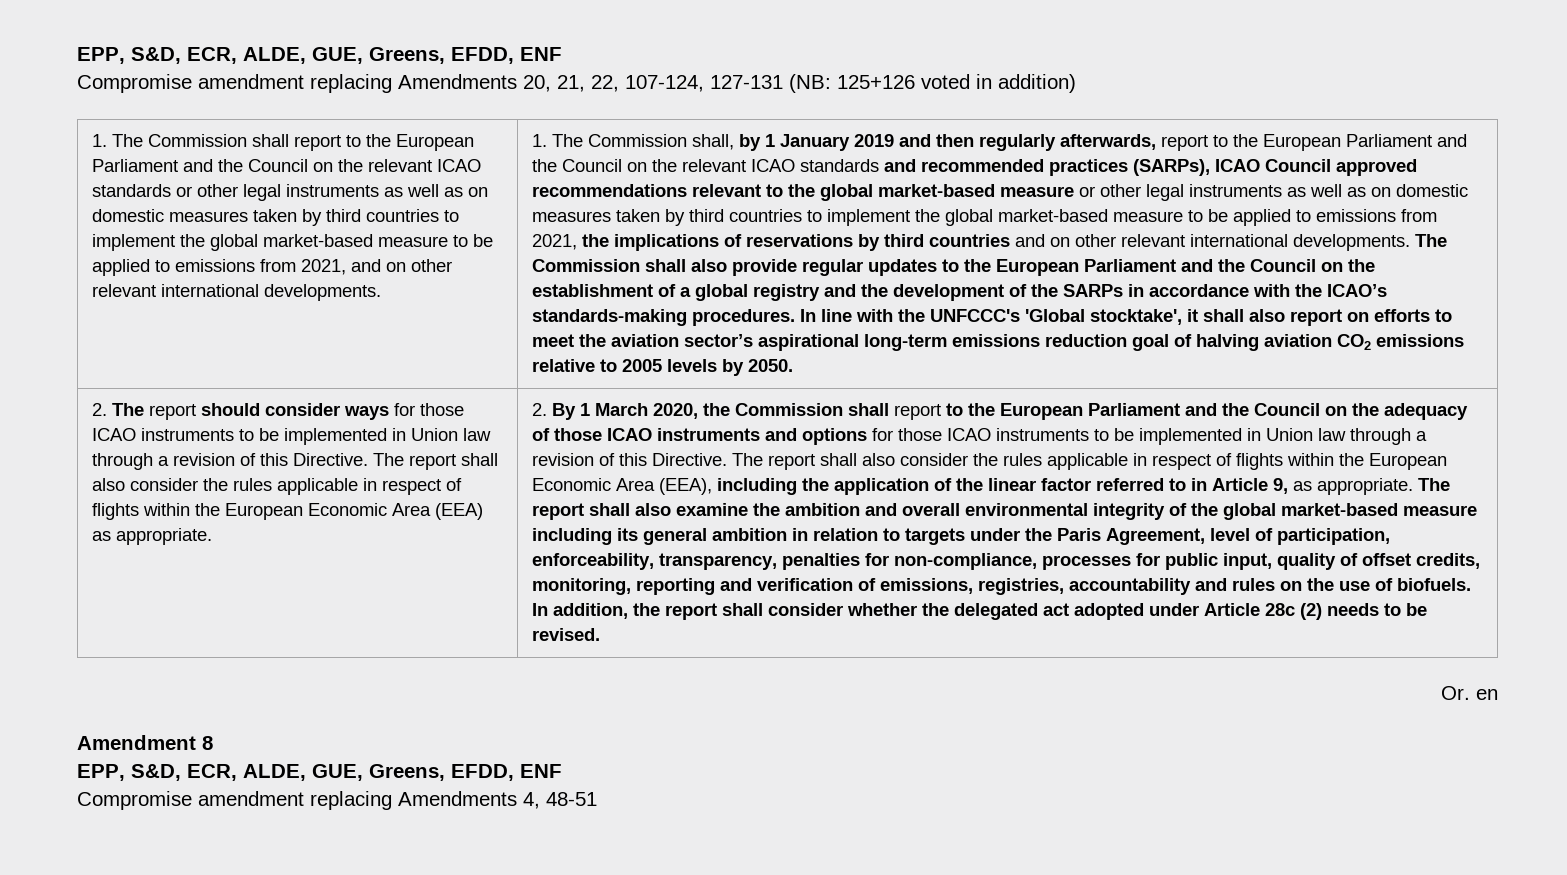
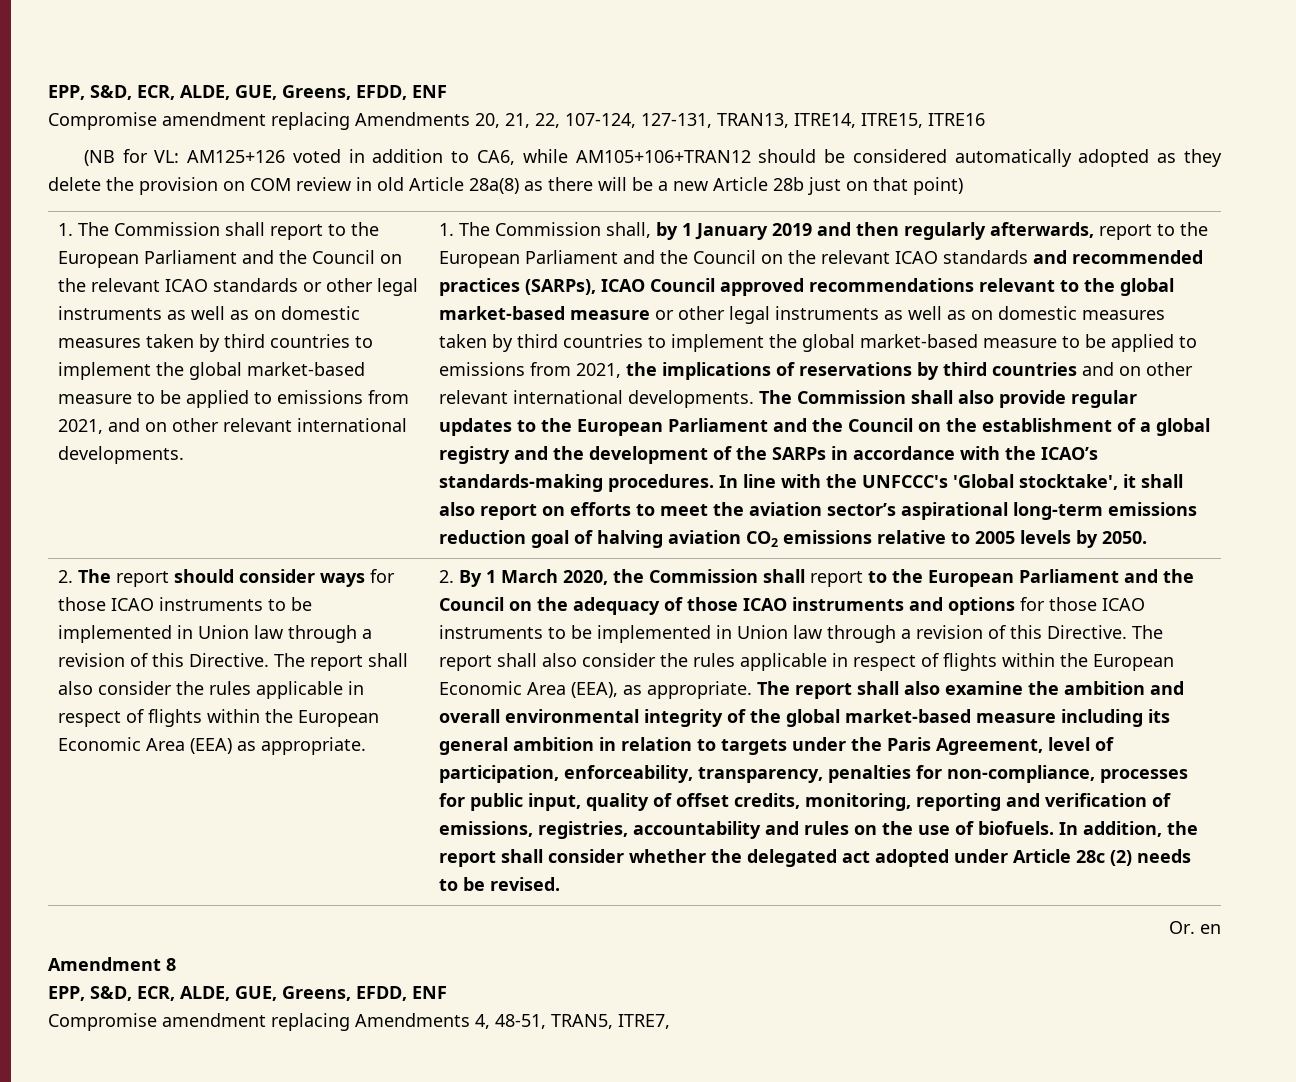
- Compromise amendment replacing Amendments 20, 21, 22, 107-124, 127-131 (NB: 125+126 voted in addition)
+ Compromise amendment replacing Amendments 20, 21, 22, 107-124, 127-131, TRAN13, ITRE14, ITRE15, ITRE16
+ (NB for VL: AM125+126 voted in addition to CA6, while AM105+106+TRAN12 should be considered automatically adopted as they delete the provision on COM review in old Article 28a(8) as there will be a new Article 28b just on that point)
- The report shall also consider the rules applicable in respect of flights within the European Economic Area (EEA), including the application of the linear factor referred to in Article 9, as appropriate.
+ The report shall also consider the rules applicable in respect of flights within the European Economic Area (EEA), as appropriate.
- Compromise amendment replacing Amendments 4, 48-51
+ Compromise amendment replacing Amendments 4, 48-51, TRAN5, ITRE7,

